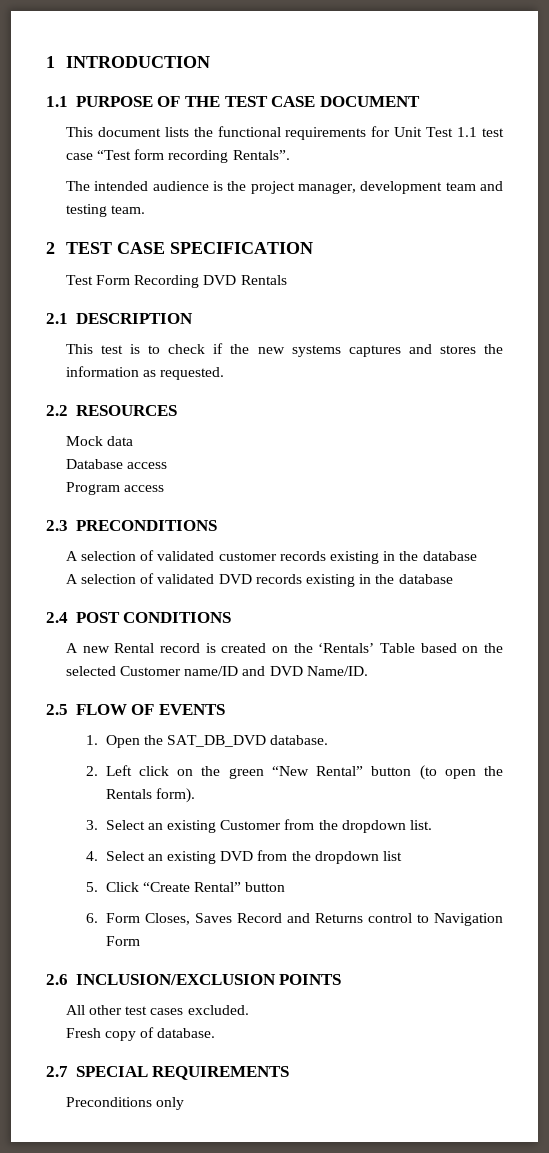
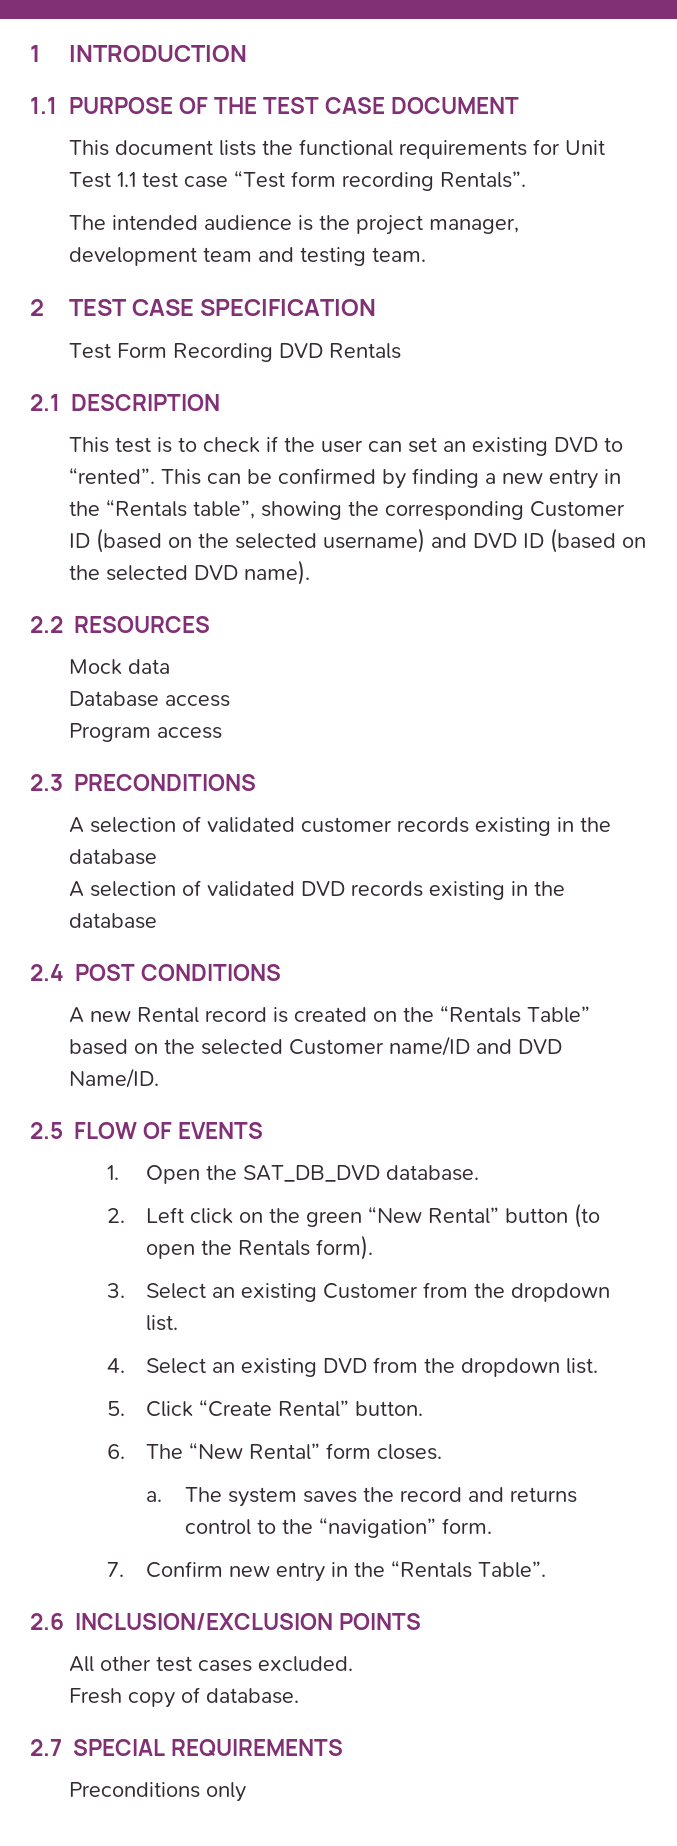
- This test is to check if the new systems captures and stores the information as requested.
+ This test is to check if the user can set an existing DVD to “rented”. This can be confirmed by finding a new entry in the “Rentals table”, showing the corresponding Customer ID (based on the selected username) and DVD ID (based on the selected DVD name).
- A new Rental record is created on the ‘Rentals’ Table based on the selected Customer name/ID and DVD Name/ID.
+ A new Rental record is created on the “Rentals Table” based on the selected Customer name/ID and DVD Name/ID.
- 4. Select an existing DVD from the dropdown list
+ 4. Select an existing DVD from the dropdown list.
- 5. Click “Create Rental” button
+ 5. Click “Create Rental” button.
- 6. Form Closes, Saves Record and Returns control to Navigation Form
+ 6. The “New Rental” form closes.
+ a. The system saves the record and returns control to the “navigation” form.
+ 7. Confirm new entry in the “Rentals Table”.

